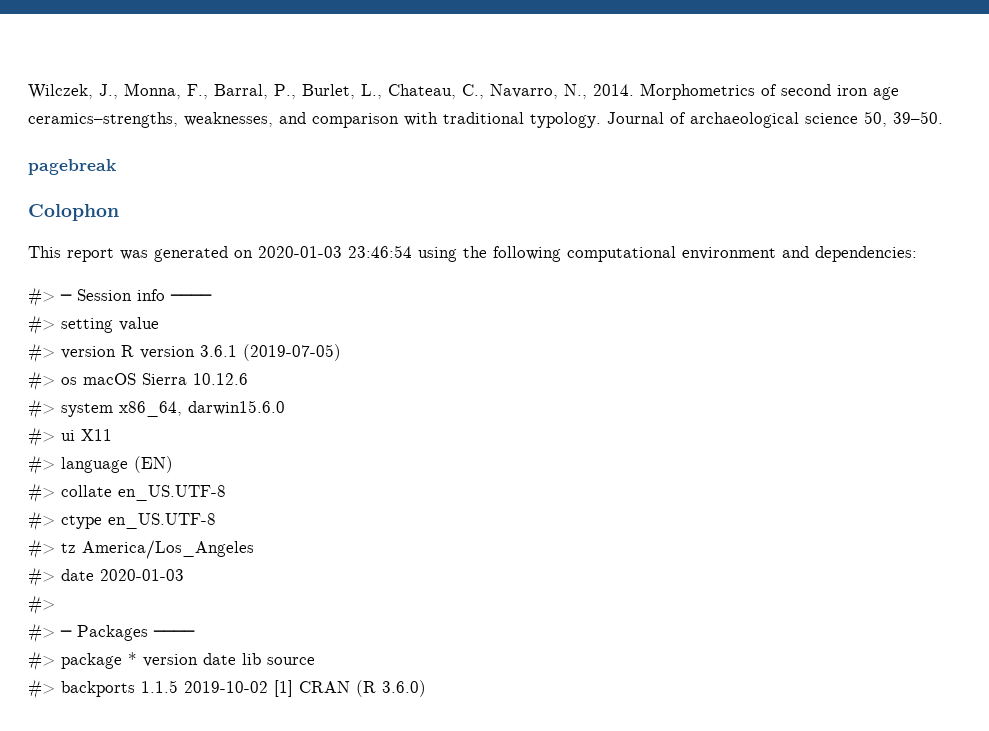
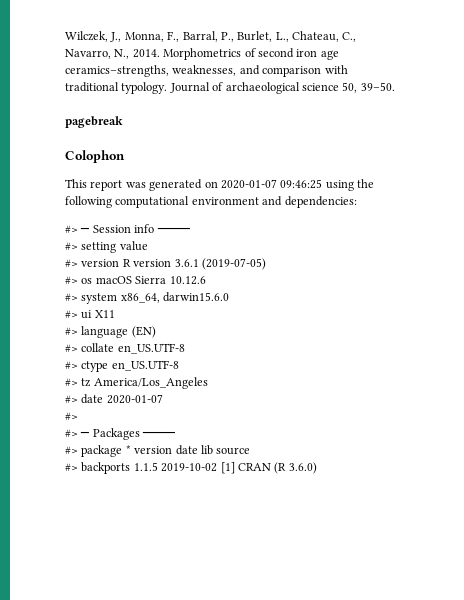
- This report was generated on 2020-01-03 23:46:54 using the following computational environment and dependencies:
+ This report was generated on 2020-01-07 09:46:25 using the following computational environment and dependencies:
- #> date 2020-01-03
+ #> date 2020-01-07

